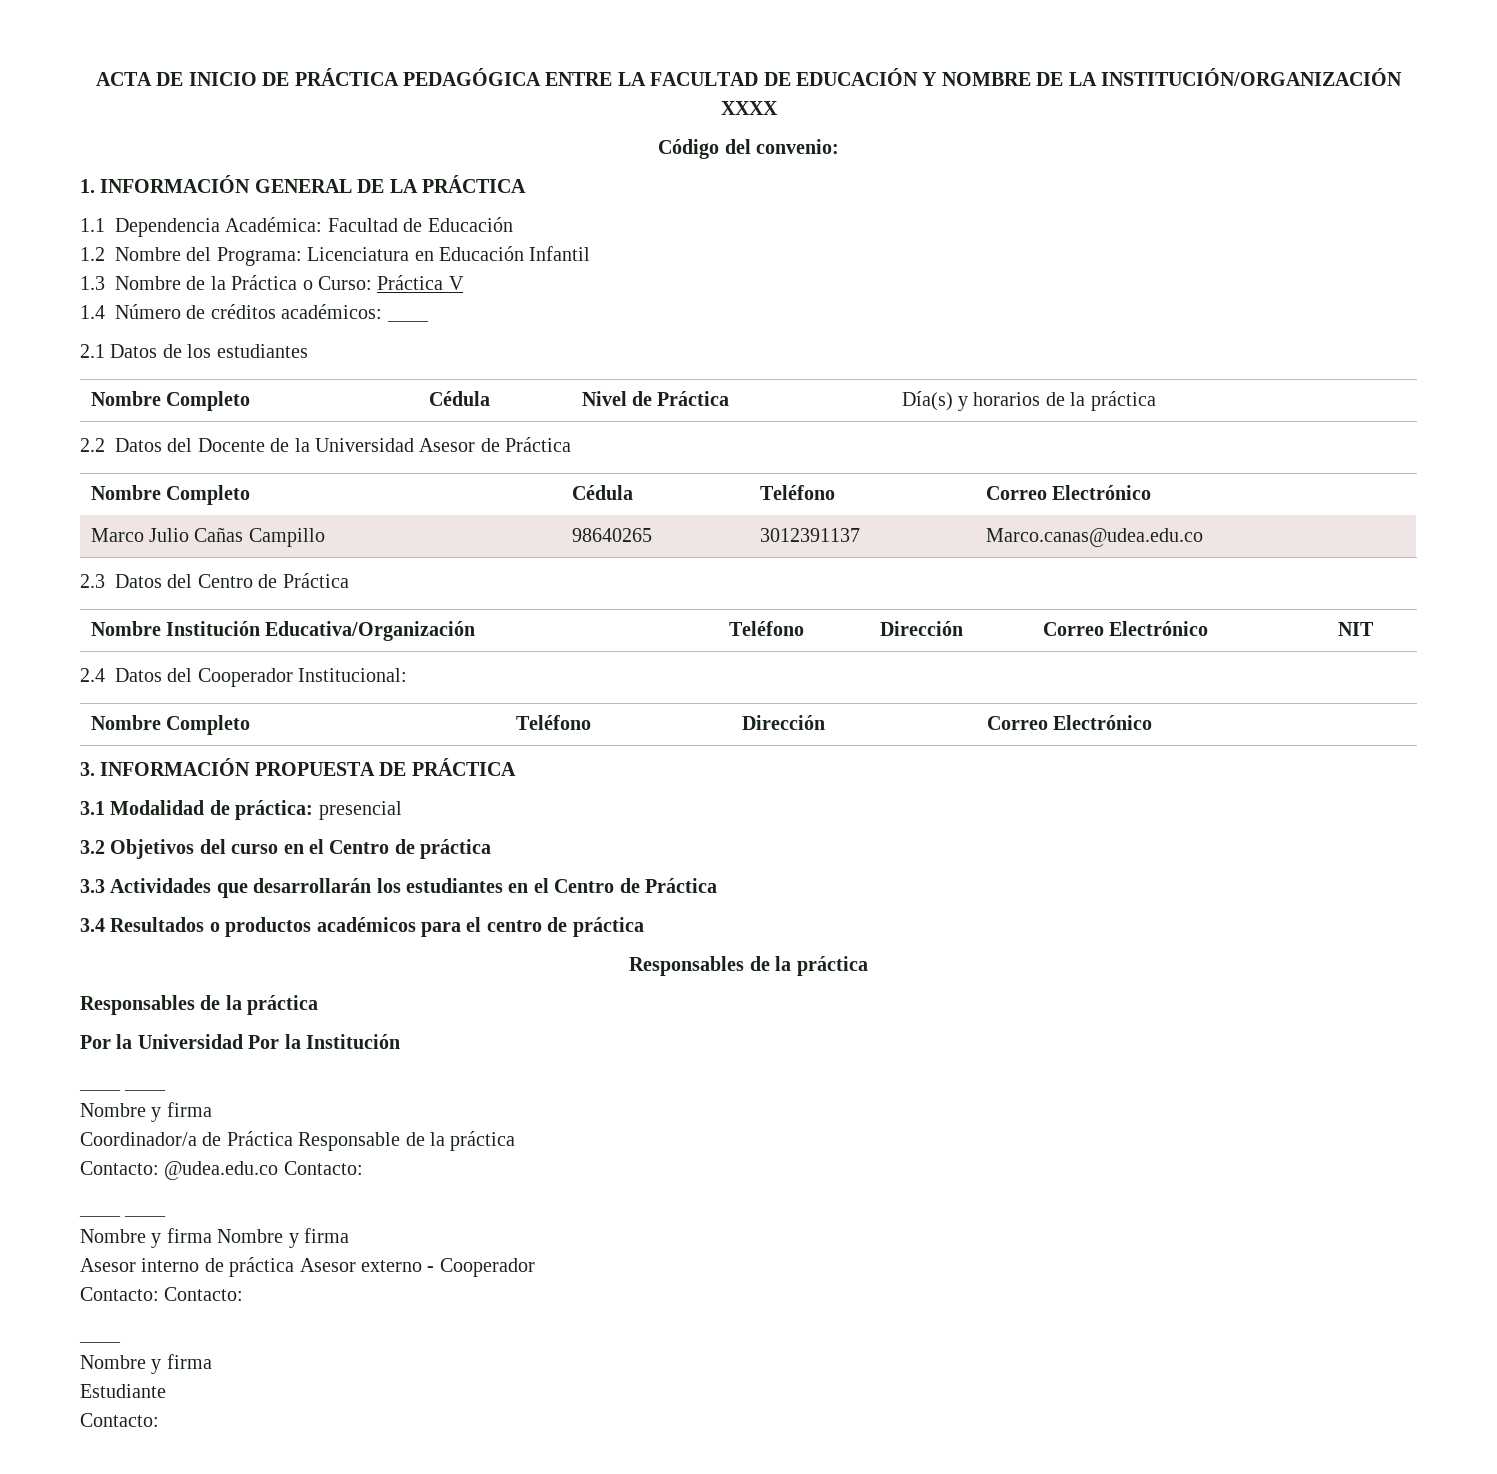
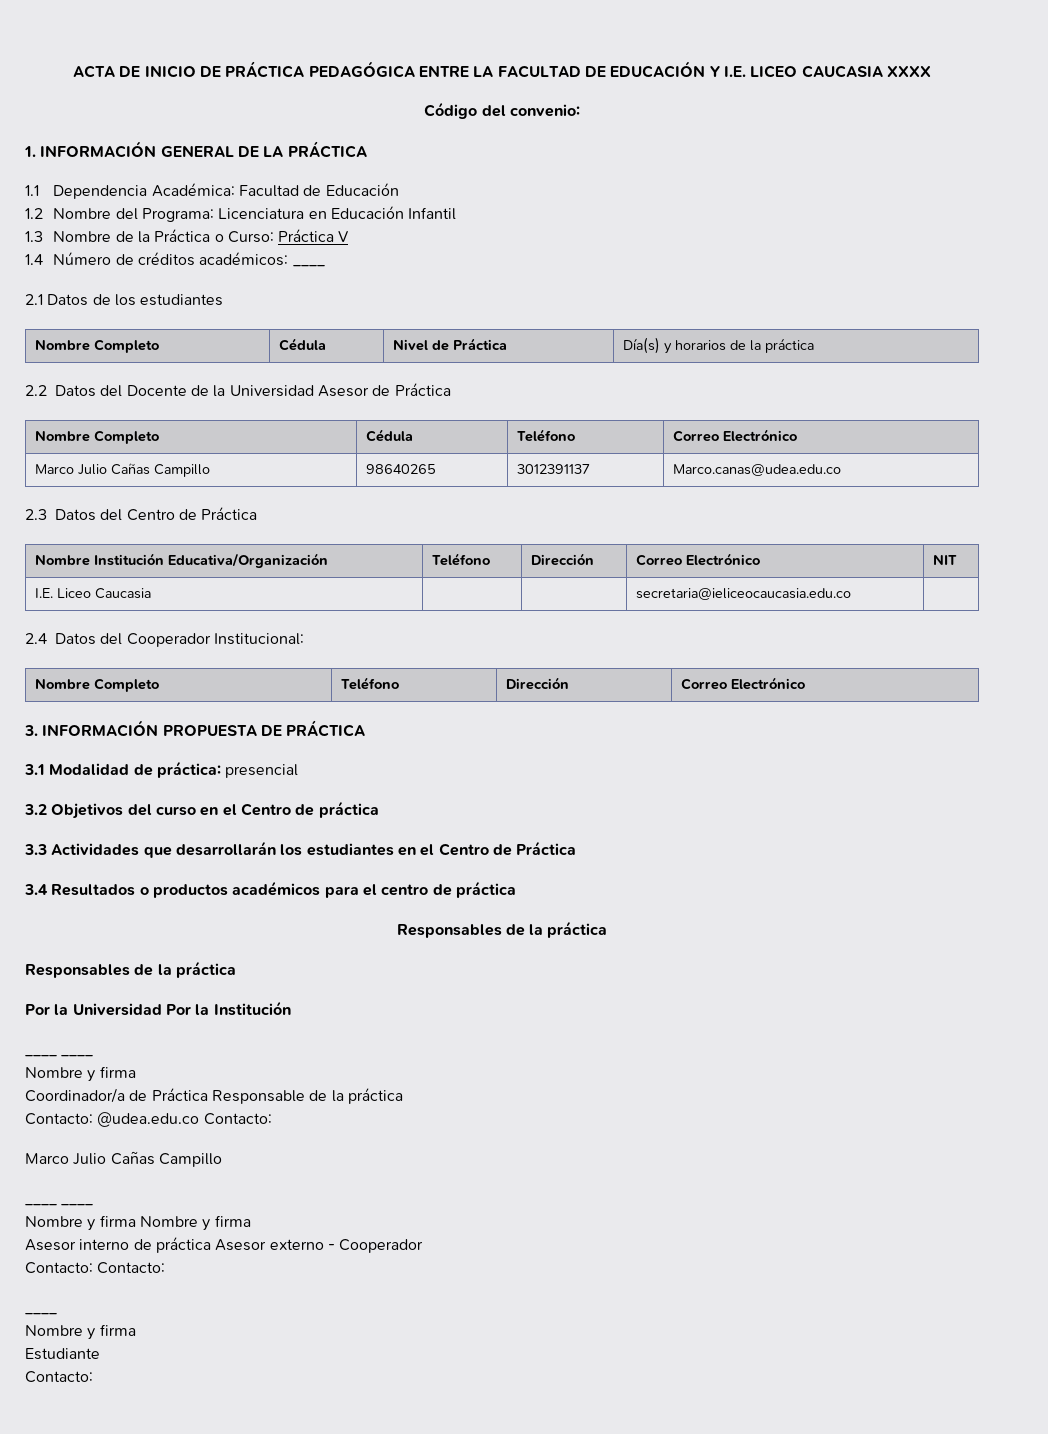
- ACTA DE INICIO DE PRÁCTICA PEDAGÓGICA ENTRE LA FACULTAD DE EDUCACIÓN Y NOMBRE DE LA INSTITUCIÓN/ORGANIZACIÓN XXXX
+ ACTA DE INICIO DE PRÁCTICA PEDAGÓGICA ENTRE LA FACULTAD DE EDUCACIÓN Y I.E. LICEO CAUCASIA XXXX
+ I.E. Liceo Caucasia | | | secretaria@ieliceocaucasia.edu.co |
  Contacto: @udea.edu.co Contacto:
+ Marco Julio Cañas Campillo

